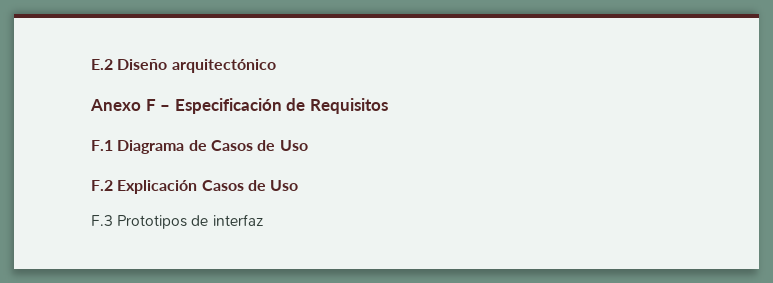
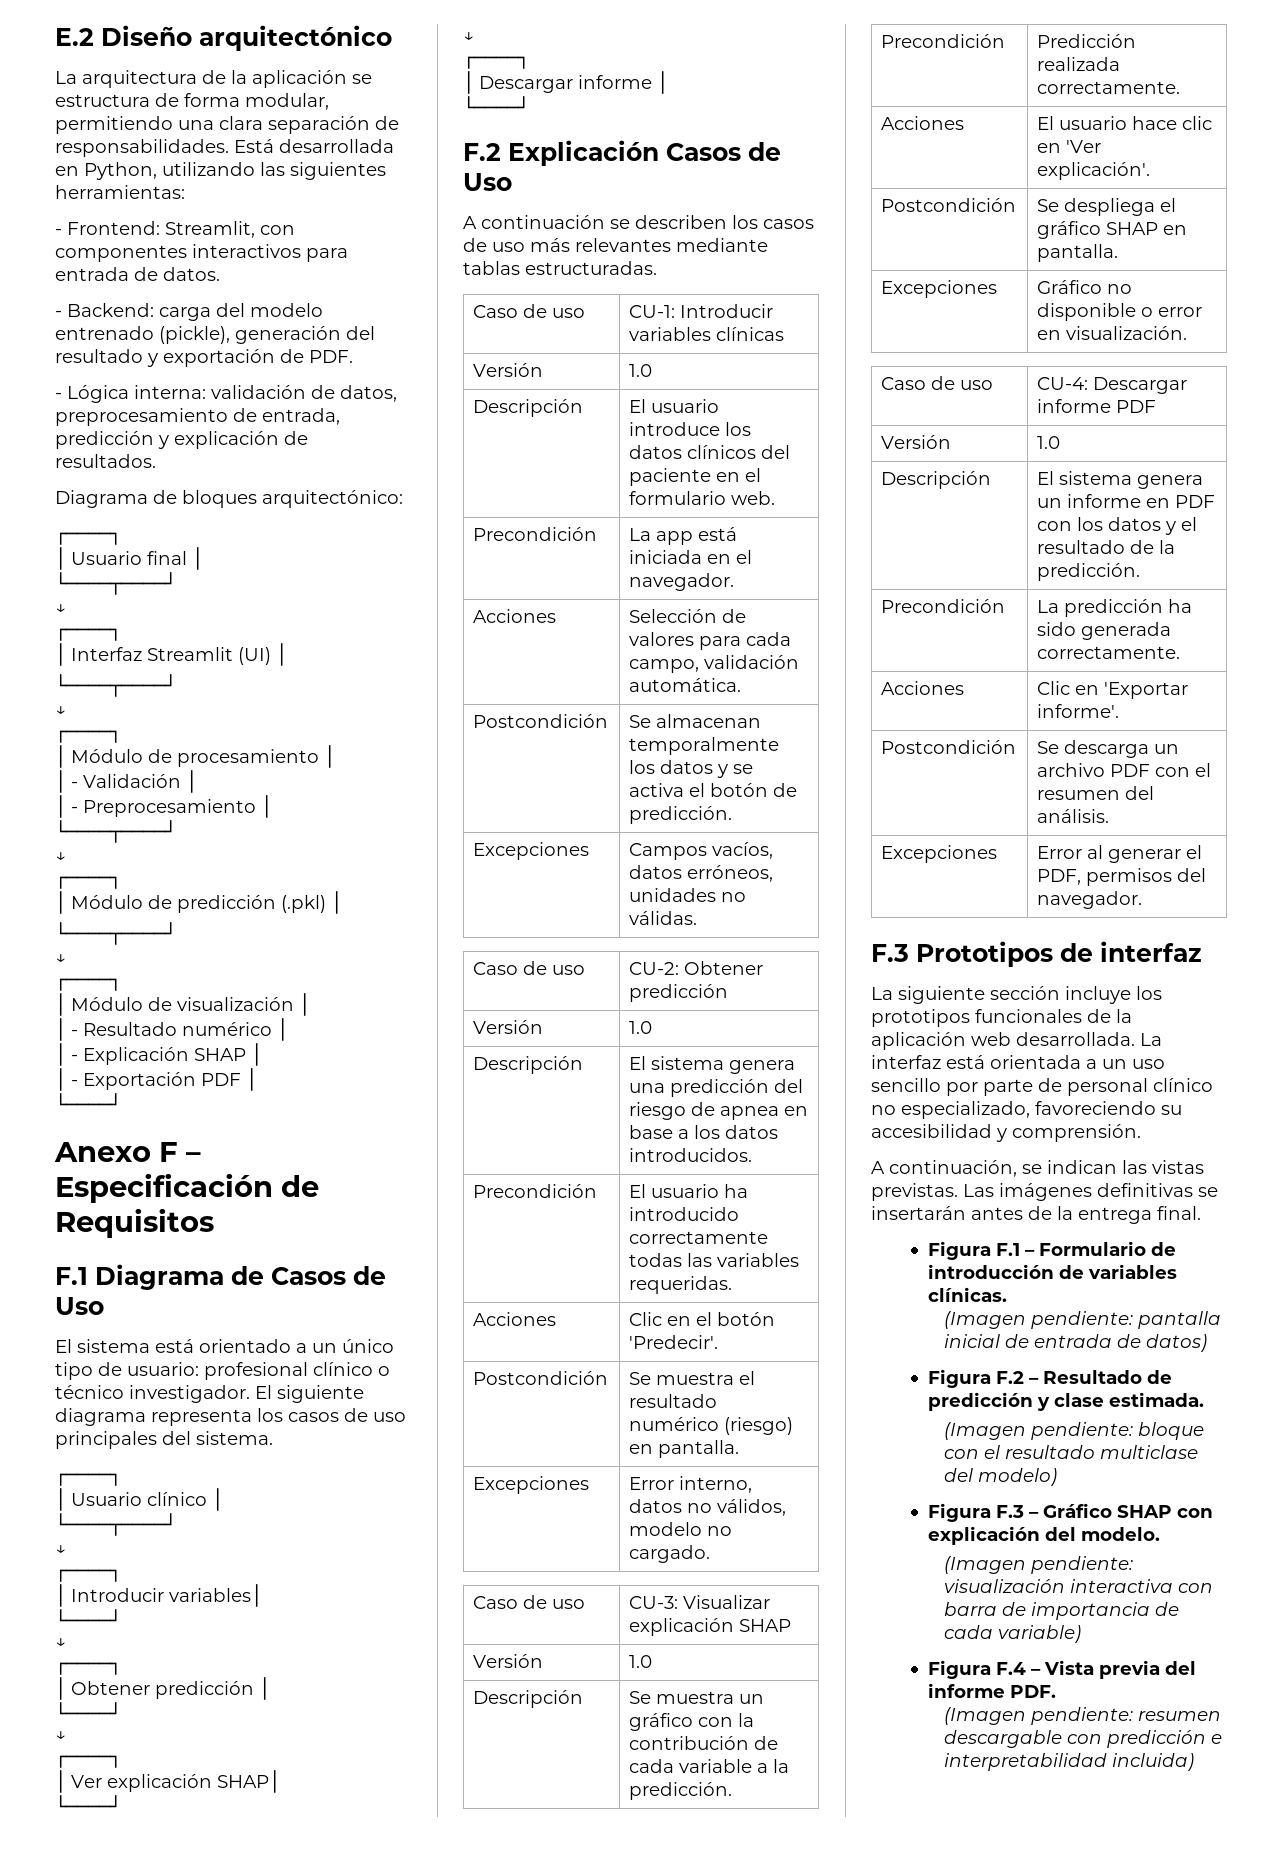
+ La arquitectura de la aplicación se estructura de forma modular, permitiendo una clara separación de responsabilidades. Está desarrollada en Python, utilizando las siguientes herramientas:
+ - Frontend: Streamlit, con componentes interactivos para entrada de datos.
+ - Backend: carga del modelo entrenado (pickle), generación del resultado y exportación de PDF.
+ - Lógica interna: validación de datos, preprocesamiento de entrada, predicción y explicación de resultados.
+ Diagrama de bloques arquitectónico:
+ ┌────┐
+ │ Usuario final │
+ └────┬────┘
+ ↓
+ ┌────┐
+ │ Interfaz Streamlit (UI) │
+ └────┬────┘
+ ↓
+ ┌────┐
+ │ Módulo de procesamiento │
+ │ - Validación │
+ │ - Preprocesamiento │
+ └────┬────┘
+ ↓
+ ┌────┐
+ │ Módulo de predicción (.pkl) │
+ └────┬────┘
+ ↓
+ ┌────┐
+ │ Módulo de visualización │
+ │ - Resultado numérico │
+ │ - Explicación SHAP │
+ │ - Exportación PDF │
+ └────┘
+ El sistema está orientado a un único tipo de usuario: profesional clínico o técnico investigador. El siguiente diagrama representa los casos de uso principales del sistema.
+ ┌────┐
+ │ Usuario clínico │
+ └────┬────┘
+ ↓
+ ┌────┐
+ │ Introducir variables│
+ └────┘
+ ↓
+ ┌────┐
+ │ Obtener predicción │
+ └────┘
+ ↓
+ ┌────┐
+ │ Ver explicación SHAP│
+ └────┘
+ ↓
+ ┌────┐
+ │ Descargar informe │
+ └────┘
+ A continuación se describen los casos de uso más relevantes mediante tablas estructuradas.
+ Caso de uso | CU-1: Introducir variables clínicas
+ Versión | 1.0
+ Descripción | El usuario introduce los datos clínicos del paciente en el formulario web.
+ Precondición | La app está iniciada en el navegador.
+ Acciones | Selección de valores para cada campo, validación automática.
+ Postcondición | Se almacenan temporalmente los datos y se activa el botón de predicción.
+ Excepciones | Campos vacíos, datos erróneos, unidades no válidas.
+ Caso de uso | CU-2: Obtener predicción
+ Versión | 1.0
+ Descripción | El sistema genera una predicción del riesgo de apnea en base a los datos introducidos.
+ Precondición | El usuario ha introducido correctamente todas las variables requeridas.
+ Acciones | Clic en el botón 'Predecir'.
+ Postcondición | Se muestra el resultado numérico (riesgo) en pantalla.
+ Excepciones | Error interno, datos no válidos, modelo no cargado.
+ Caso de uso | CU-3: Visualizar explicación SHAP
+ Versión | 1.0
+ Descripción | Se muestra un gráfico con la contribución de cada variable a la predicción.
+ Precondición | Predicción realizada correctamente.
+ Acciones | El usuario hace clic en 'Ver explicación'.
+ Postcondición | Se despliega el gráfico SHAP en pantalla.
+ Excepciones | Gráfico no disponible o error en visualización.
+ Caso de uso | CU-4: Descargar informe PDF
+ Versión | 1.0
+ Descripción | El sistema genera un informe en PDF con los datos y el resultado de la predicción.
+ Precondición | La predicción ha sido generada correctamente.
+ Acciones | Clic en 'Exportar informe'.
+ Postcondición | Se descarga un archivo PDF con el resumen del análisis.
+ Excepciones | Error al generar el PDF, permisos del navegador.
  F.3 Prototipos de interfaz
+ La siguiente sección incluye los prototipos funcionales de la aplicación web desarrollada. La interfaz está orientada a un uso sencillo por parte de personal clínico no especializado, favoreciendo su accesibilidad y comprensión.
+ A continuación, se indican las vistas previstas. Las imágenes definitivas se insertarán antes de la entrega final.
+ Figura F.1 – Formulario de introducción de variables clínicas.
+ (Imagen pendiente: pantalla inicial de entrada de datos)
+ Figura F.2 – Resultado de predicción y clase estimada.
+ (Imagen pendiente: bloque con el resultado multiclase del modelo)
+ Figura F.3 – Gráfico SHAP con explicación del modelo.
+ (Imagen pendiente: visualización interactiva con barra de importancia de cada variable)
+ Figura F.4 – Vista previa del informe PDF.
+ (Imagen pendiente: resumen descargable con predicción e interpretabilidad incluida)

